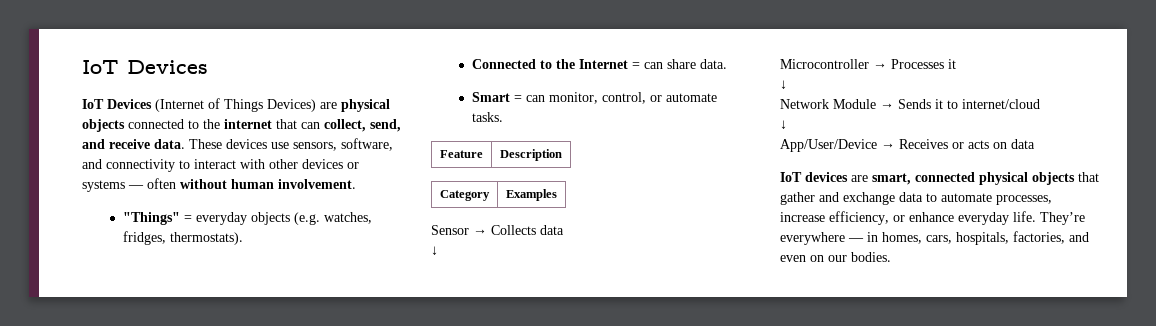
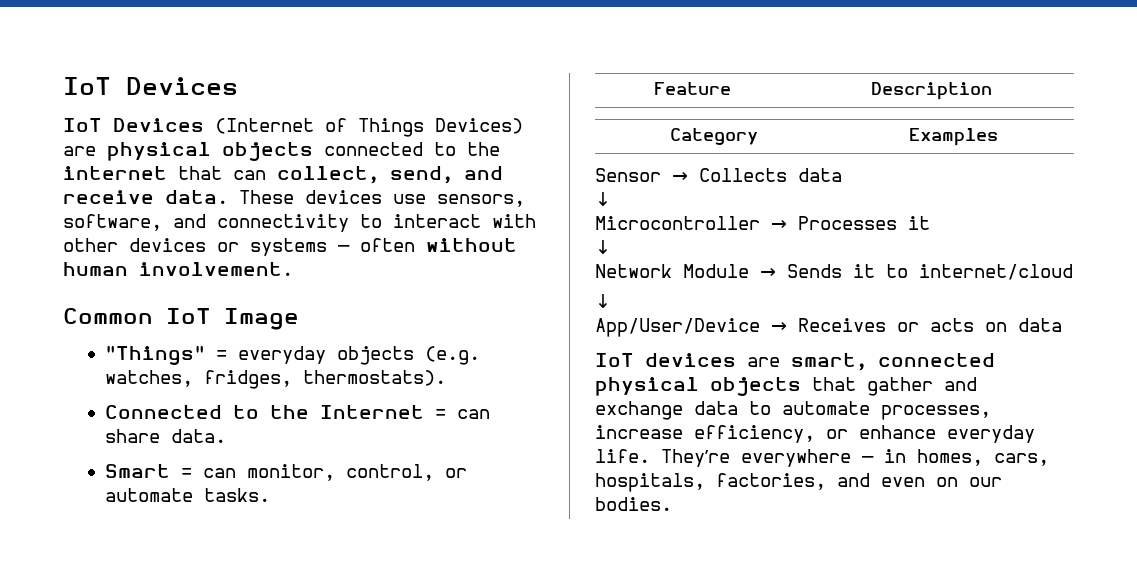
+ Common IoT Image

